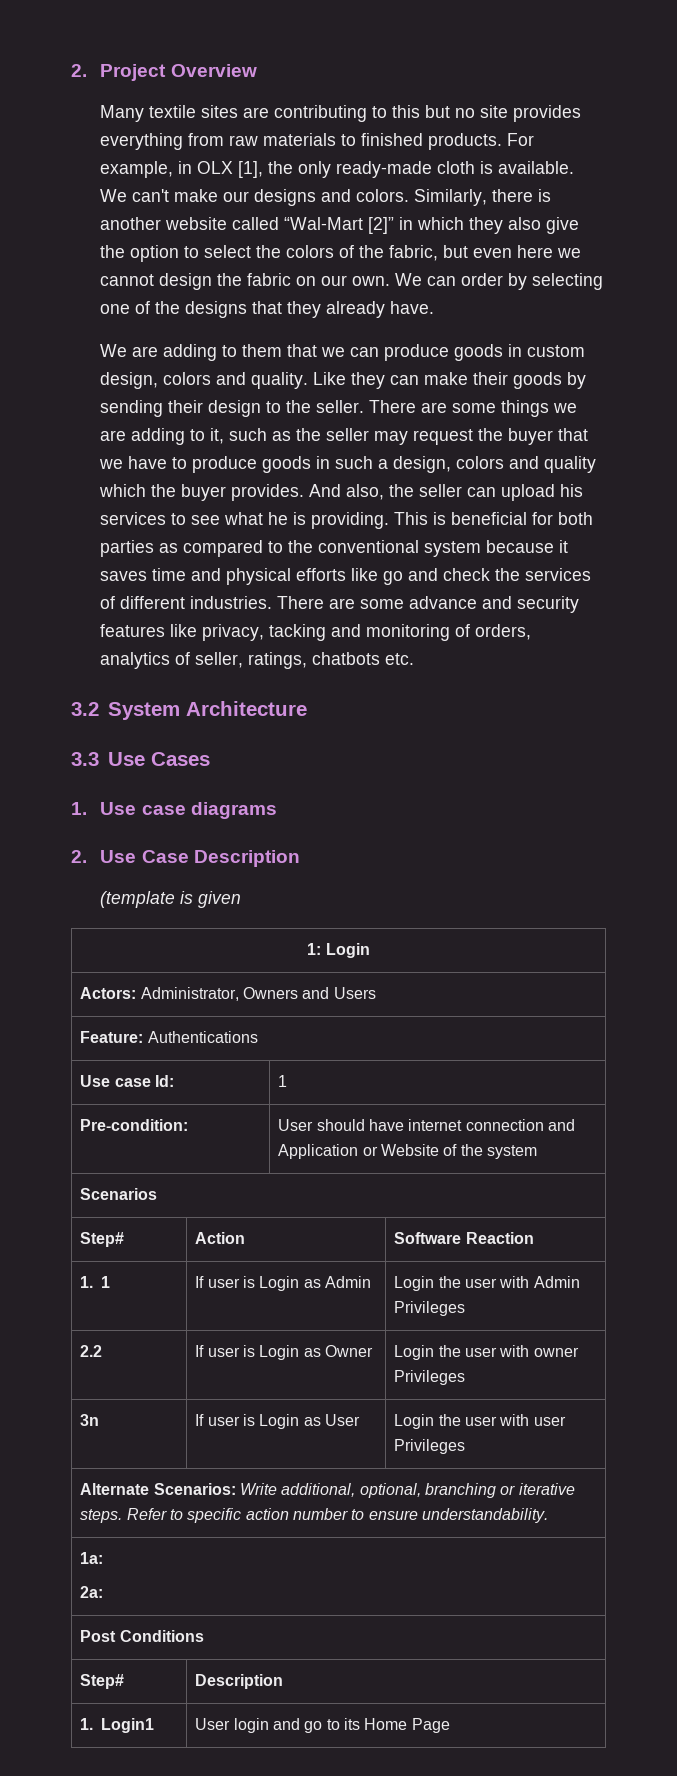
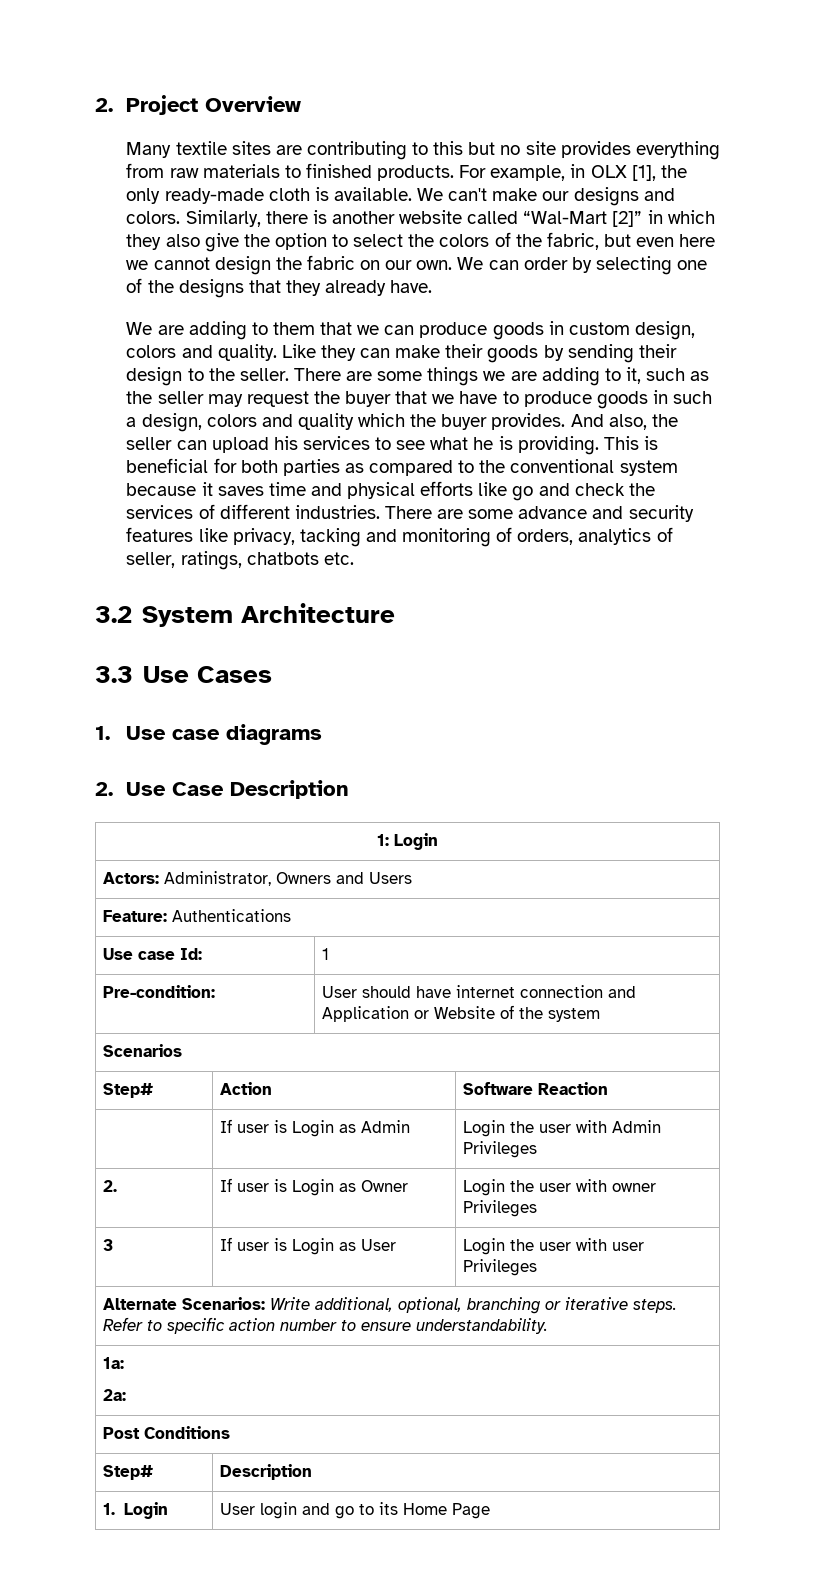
- (template is given
- 1. 1 | If user is Login as Admin | Login the user with Admin Privileges
+ | If user is Login as Admin | Login the user with Admin Privileges
- 2.2 | If user is Login as Owner | Login the user with owner Privileges
+ 2. | If user is Login as Owner | Login the user with owner Privileges
- 3n | If user is Login as User | Login the user with user Privileges
+ 3 | If user is Login as User | Login the user with user Privileges
- 1. Login1 | User login and go to its Home Page
+ 1. Login | User login and go to its Home Page

